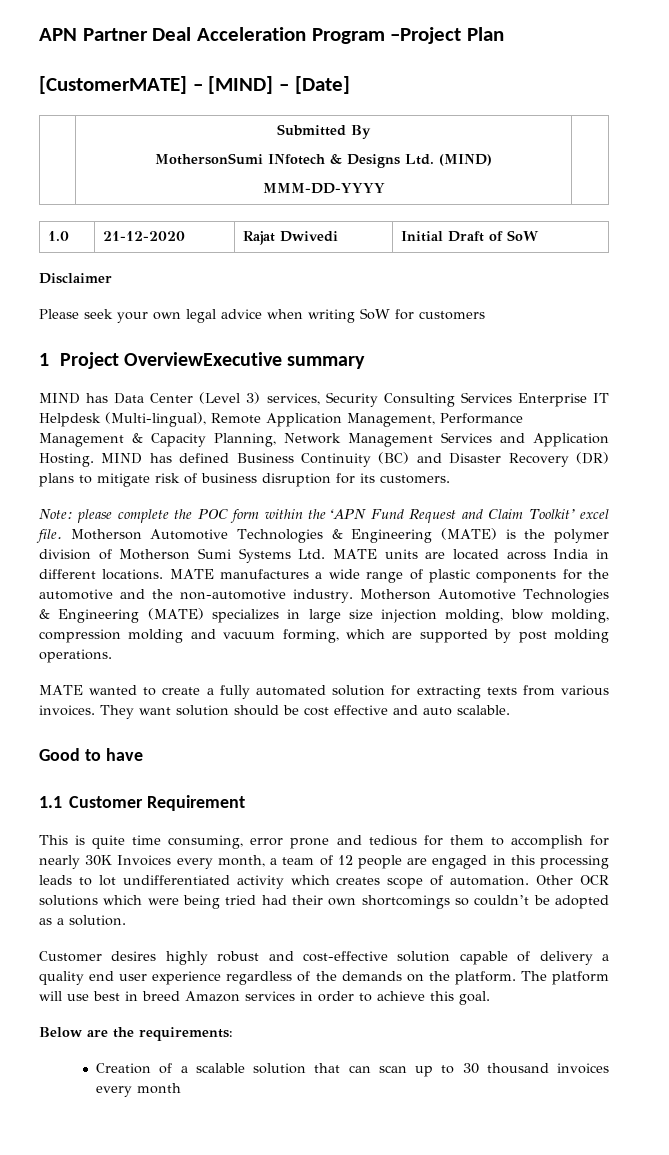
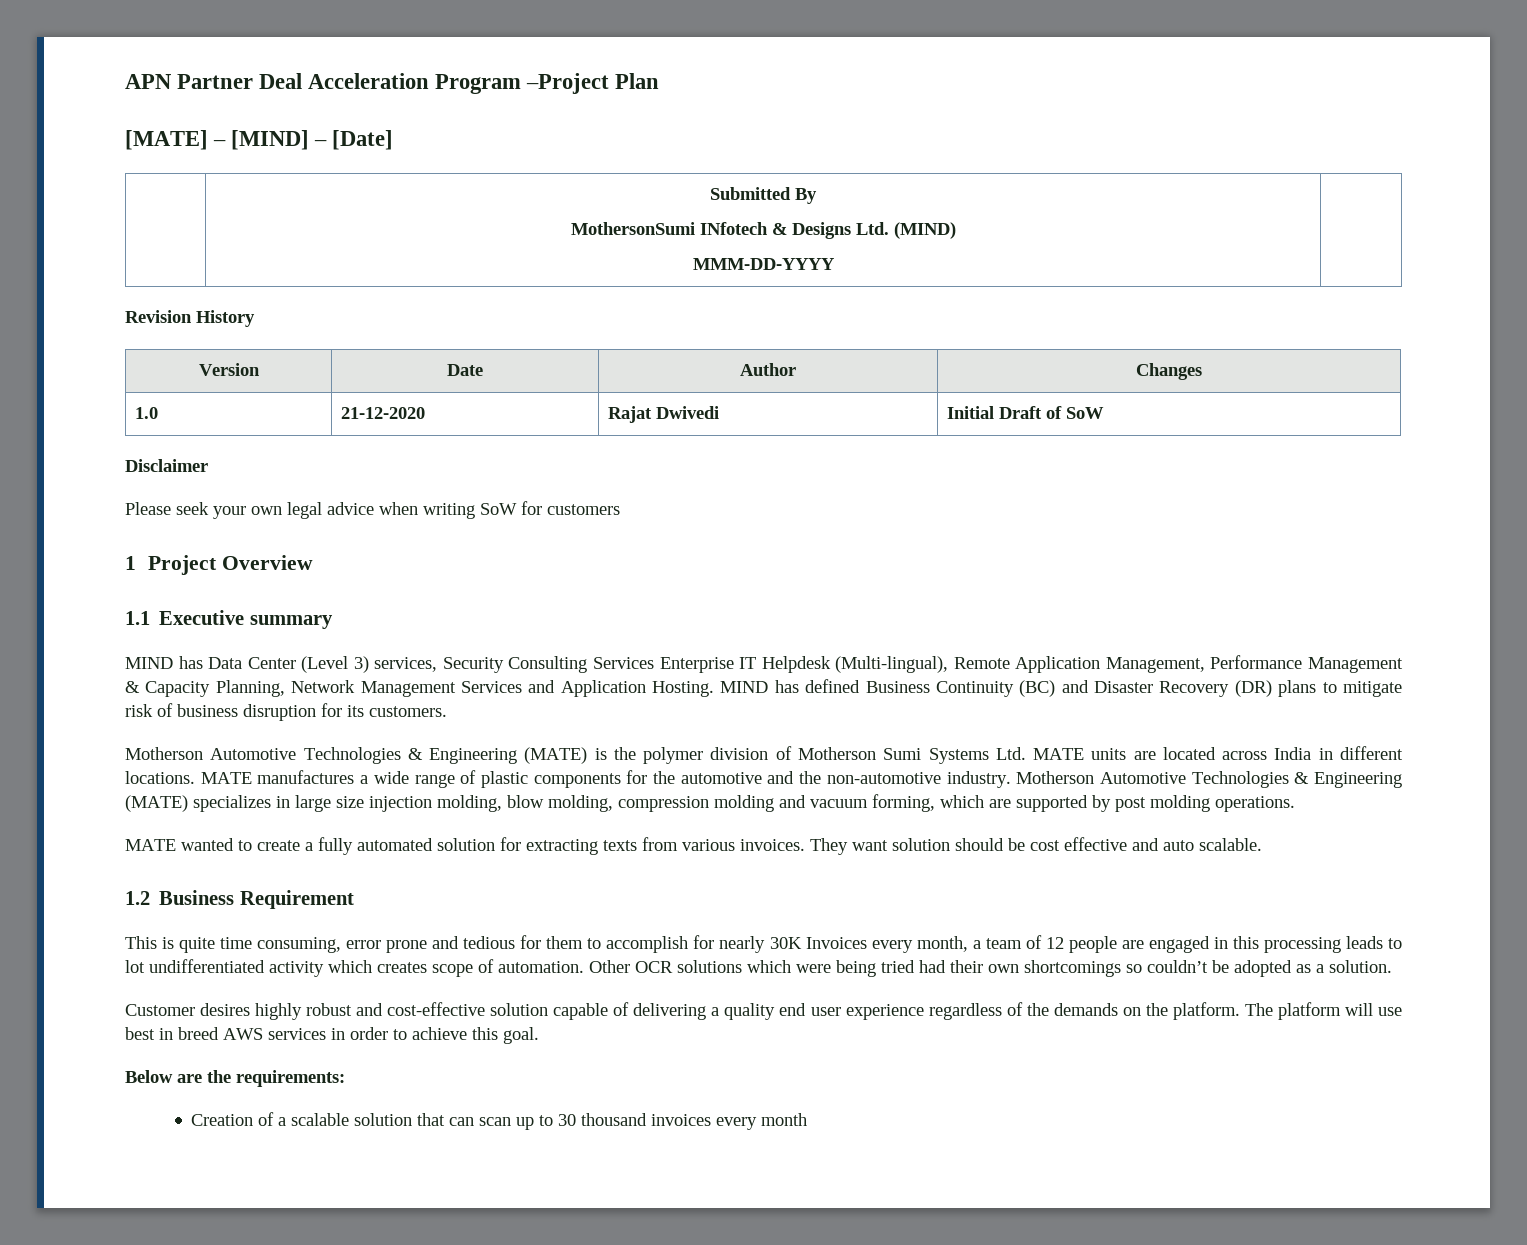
- [CustomerMATE] – [MIND] – [Date]
+ [MATE] – [MIND] – [Date]
+ Revision History
+ Version | Date | Author | Changes
- 1 Project OverviewExecutive summary
+ 1 Project Overview
+ 1.1 Executive summary
- Note: please complete the POC form within the ‘APN Fund Request and Claim Toolkit’ excel file.
- Good to have
- 1.1 Customer Requirement
+ 1.2 Business Requirement
- Customer desires highly robust and cost-effective solution capable of delivery a quality end user experience regardless of the demands on the platform.
+ Customer desires highly robust and cost-effective solution capable of delivering a quality end user experience regardless of the demands on the platform.
- The platform will use best in breed Amazon services in order to achieve this goal.
+ The platform will use best in breed AWS services in order to achieve this goal.

